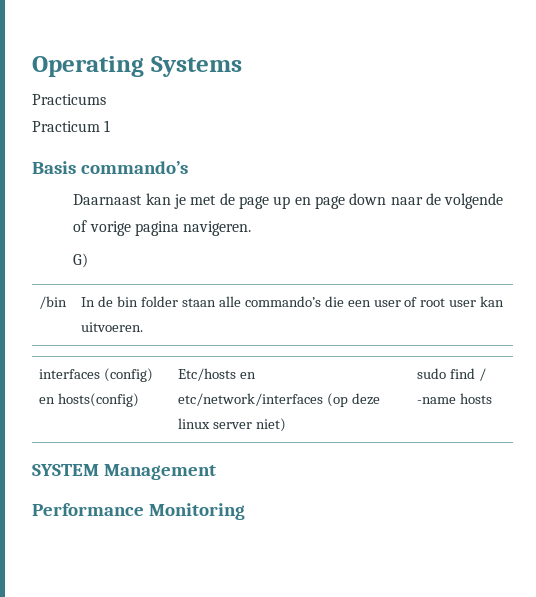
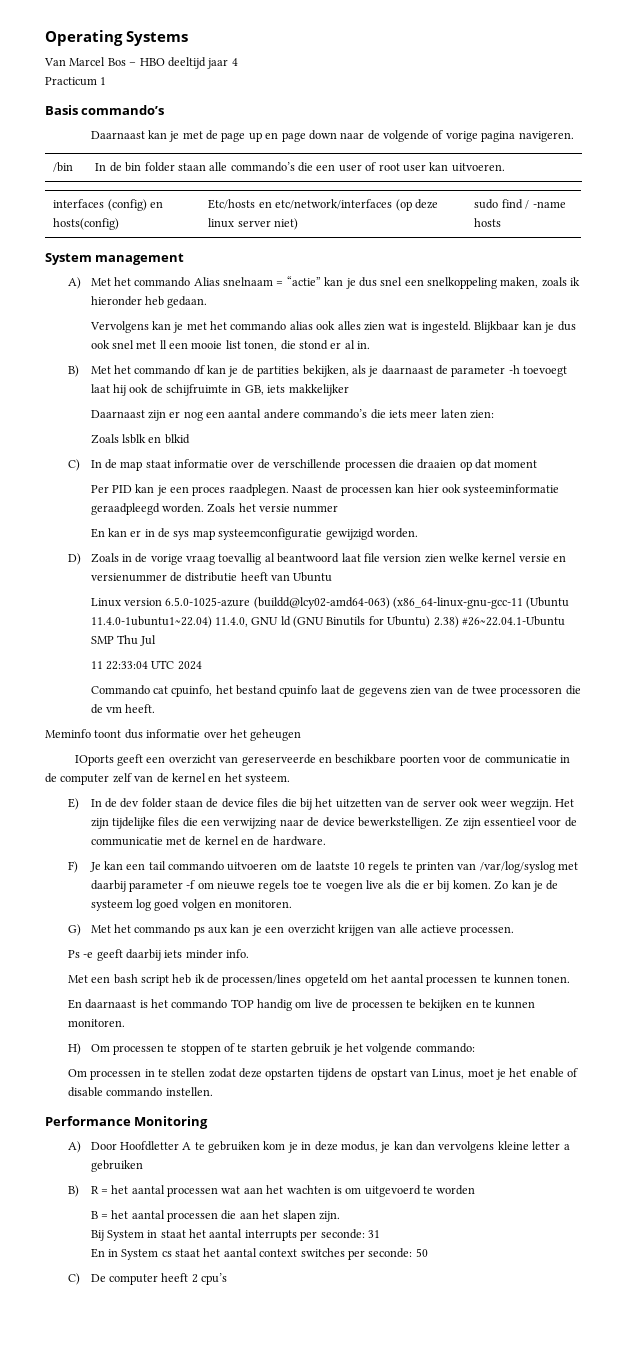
- Practicums
+ Van Marcel Bos – HBO deeltijd jaar 4
- G)
- SYSTEM Management
+ System management
+ A) Met het commando Alias snelnaam = “actie” kan je dus snel een snelkoppeling maken, zoals ik hieronder heb gedaan.
+ Vervolgens kan je met het commando alias ook alles zien wat is ingesteld. Blijkbaar kan je dus ook snel met ll een mooie list tonen, die stond er al in.
+ B) Met het commando df kan je de partities bekijken, als je daarnaast de parameter -h toevoegt laat hij ook de schijfruimte in GB, iets makkelijker
+ Daarnaast zijn er nog een aantal andere commando’s die iets meer laten zien:
+ Zoals lsblk en blkid
+ C) In de map staat informatie over de verschillende processen die draaien op dat moment
+ Per PID kan je een proces raadplegen. Naast de processen kan hier ook systeeminformatie geraadpleegd worden. Zoals het versie nummer
+ En kan er in de sys map systeemconfiguratie gewijzigd worden.
+ D) Zoals in de vorige vraag toevallig al beantwoord laat file version zien welke kernel versie en versienummer de distributie heeft van Ubuntu
+ Linux version 6.5.0-1025-azure (buildd@lcy02-amd64-063) (x86_64-linux-gnu-gcc-11 (Ubuntu 11.4.0-1ubuntu1~22.04) 11.4.0, GNU ld (GNU Binutils for Ubuntu) 2.38) #26~22.04.1-Ubuntu SMP Thu Jul
+ 11 22:33:04 UTC 2024
+ Commando cat cpuinfo, het bestand cpuinfo laat de gegevens zien van de twee processoren die de vm heeft.
+ Meminfo toont dus informatie over het geheugen
+ IOports geeft een overzicht van gereserveerde en beschikbare poorten voor de communicatie in de computer zelf van de kernel en het systeem.
+ E) In de dev folder staan de device files die bij het uitzetten van de server ook weer wegzijn. Het zijn tijdelijke files die een verwijzing naar de device bewerkstelligen. Ze zijn essentieel voor de communicatie met de kernel en de hardware.
+ F) Je kan een tail commando uitvoeren om de laatste 10 regels te printen van /var/log/syslog met daarbij parameter -f om nieuwe regels toe te voegen live als die er bij komen. Zo kan je de systeem log goed volgen en monitoren.
+ G) Met het commando ps aux kan je een overzicht krijgen van alle actieve processen.
+ Ps -e geeft daarbij iets minder info.
+ Met een bash script heb ik de processen/lines opgeteld om het aantal processen te kunnen tonen.
+ En daarnaast is het commando TOP handig om live de processen te bekijken en te kunnen monitoren.
+ H) Om processen te stoppen of te starten gebruik je het volgende commando:
+ Om processen in te stellen zodat deze opstarten tijdens de opstart van Linus, moet je het enable of disable commando instellen.
  Performance Monitoring
+ A) Door Hoofdletter A te gebruiken kom je in deze modus, je kan dan vervolgens kleine letter a gebruiken
+ B) R = het aantal processen wat aan het wachten is om uitgevoerd te worden
+ B = het aantal processen die aan het slapen zijn.
+ Bij System in staat het aantal interrupts per seconde: 31
+ En in System cs staat het aantal context switches per seconde: 50
+ C) De computer heeft 2 cpu’s

